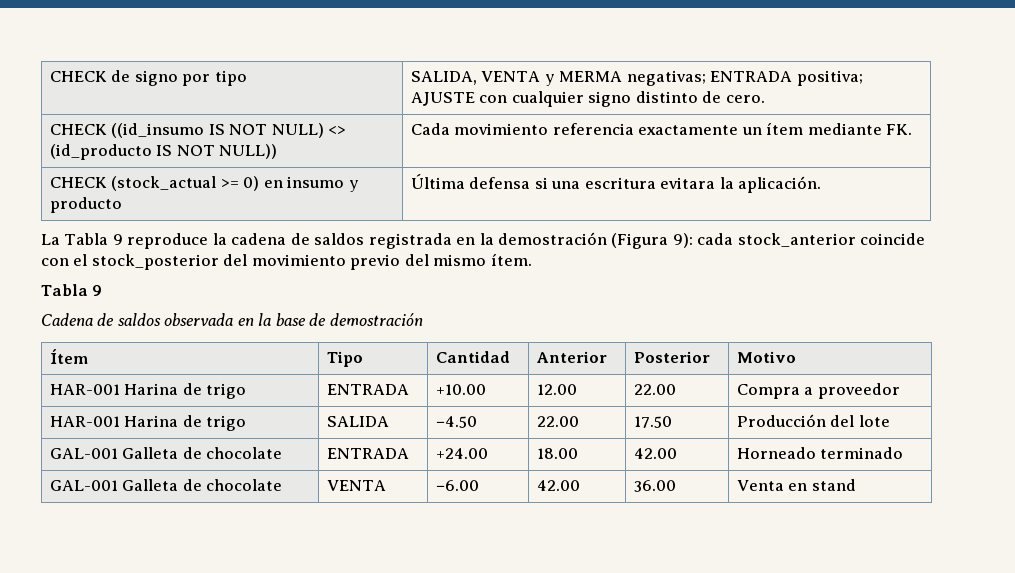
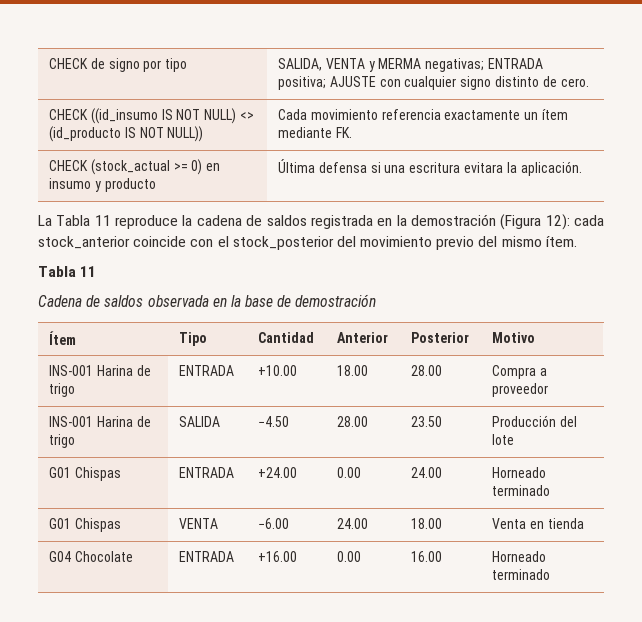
- La Tabla 9 reproduce la cadena de saldos registrada en la demostración (Figura 9): cada stock_anterior coincide con el stock_posterior del movimiento previo del mismo ítem.
- Tabla 9
+ La Tabla 11 reproduce la cadena de saldos registrada en la demostración (Figura 12): cada stock_anterior coincide con el stock_posterior del movimiento previo del mismo ítem.
+ Tabla 11
- HAR-001 Harina de trigo | ENTRADA | +10.00 | 12.00 | 22.00 | Compra a proveedor
+ INS-001 Harina de trigo | ENTRADA | +10.00 | 18.00 | 28.00 | Compra a proveedor
- HAR-001 Harina de trigo | SALIDA | −4.50 | 22.00 | 17.50 | Producción del lote
+ INS-001 Harina de trigo | SALIDA | −4.50 | 28.00 | 23.50 | Producción del lote
- GAL-001 Galleta de chocolate | ENTRADA | +24.00 | 18.00 | 42.00 | Horneado terminado
+ G01 Chispas | ENTRADA | +24.00 | 0.00 | 24.00 | Horneado terminado
- GAL-001 Galleta de chocolate | VENTA | −6.00 | 42.00 | 36.00 | Venta en stand
+ G01 Chispas | VENTA | −6.00 | 24.00 | 18.00 | Venta en tienda
+ G04 Chocolate | ENTRADA | +16.00 | 0.00 | 16.00 | Horneado terminado

